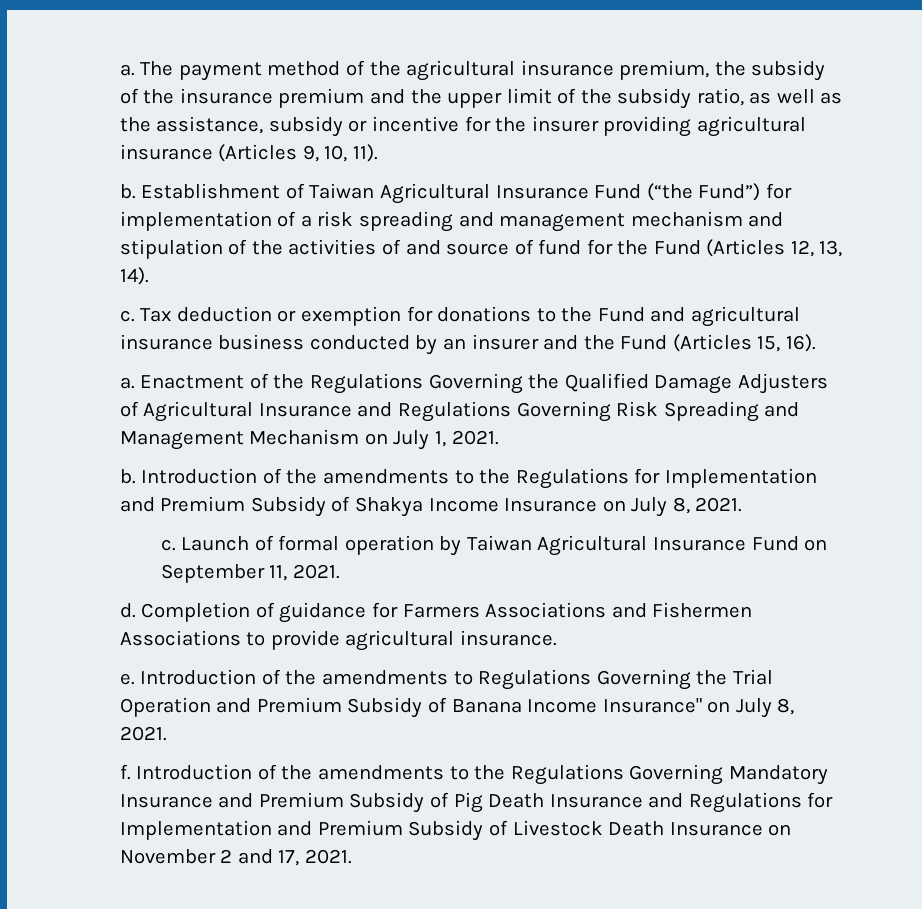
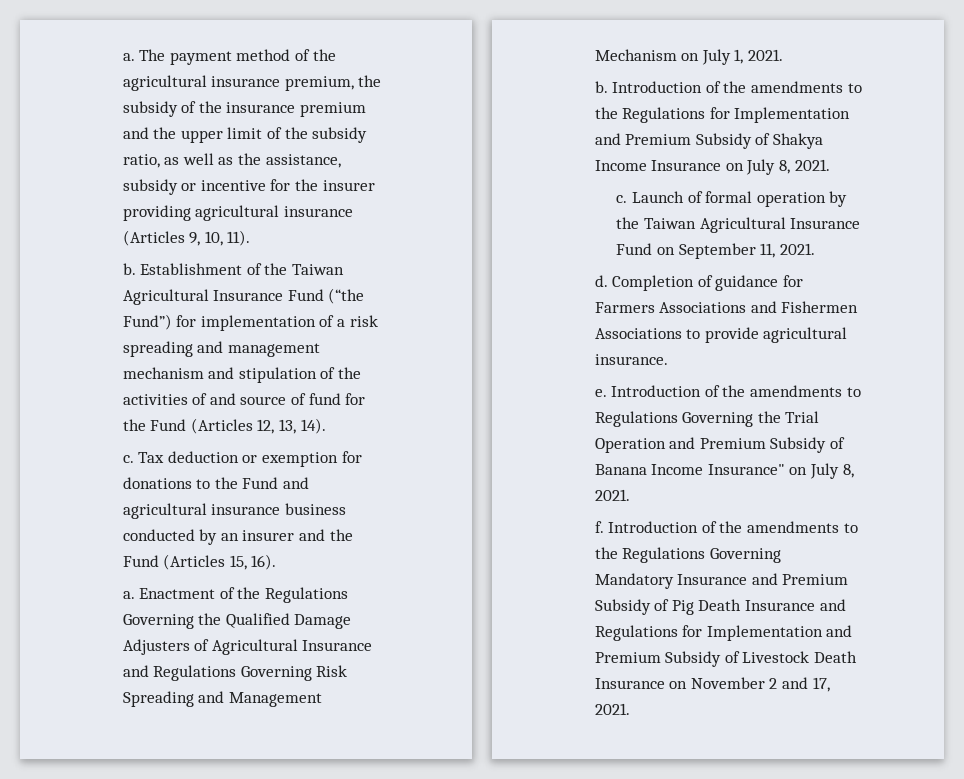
- Establishment of Taiwan Agricultural Insurance Fund (“the Fund”) for implementation of a risk spreading and management mechanism and stipulation of the activities of and source of fund for the Fund (Articles 12, 13, 14).
+ Establishment of the Taiwan Agricultural Insurance Fund (“the Fund”) for implementation of a risk spreading and management mechanism and stipulation of the activities of and source of fund for the Fund (Articles 12, 13, 14).
- Launch of formal operation by Taiwan Agricultural Insurance Fund on September 11, 2021.
+ Launch of formal operation by the Taiwan Agricultural Insurance Fund on September 11, 2021.

